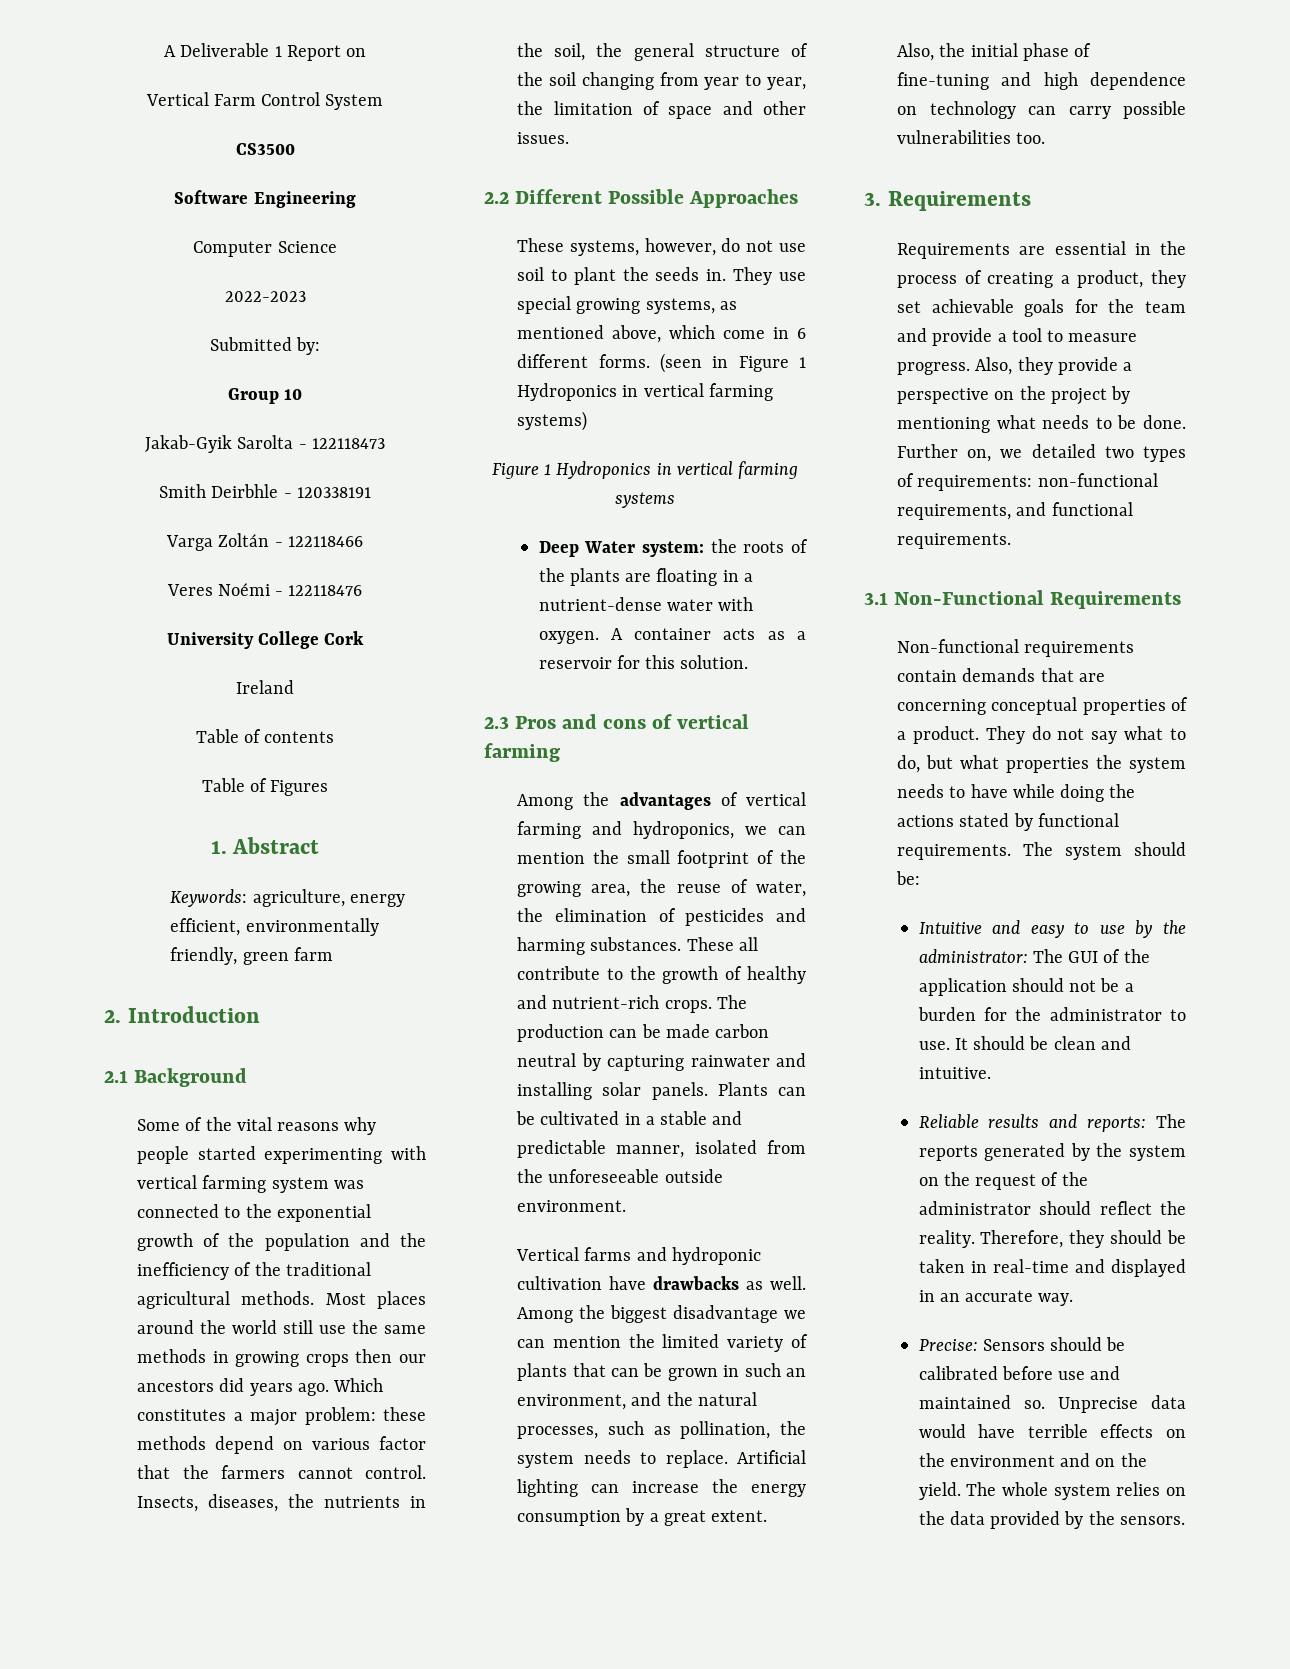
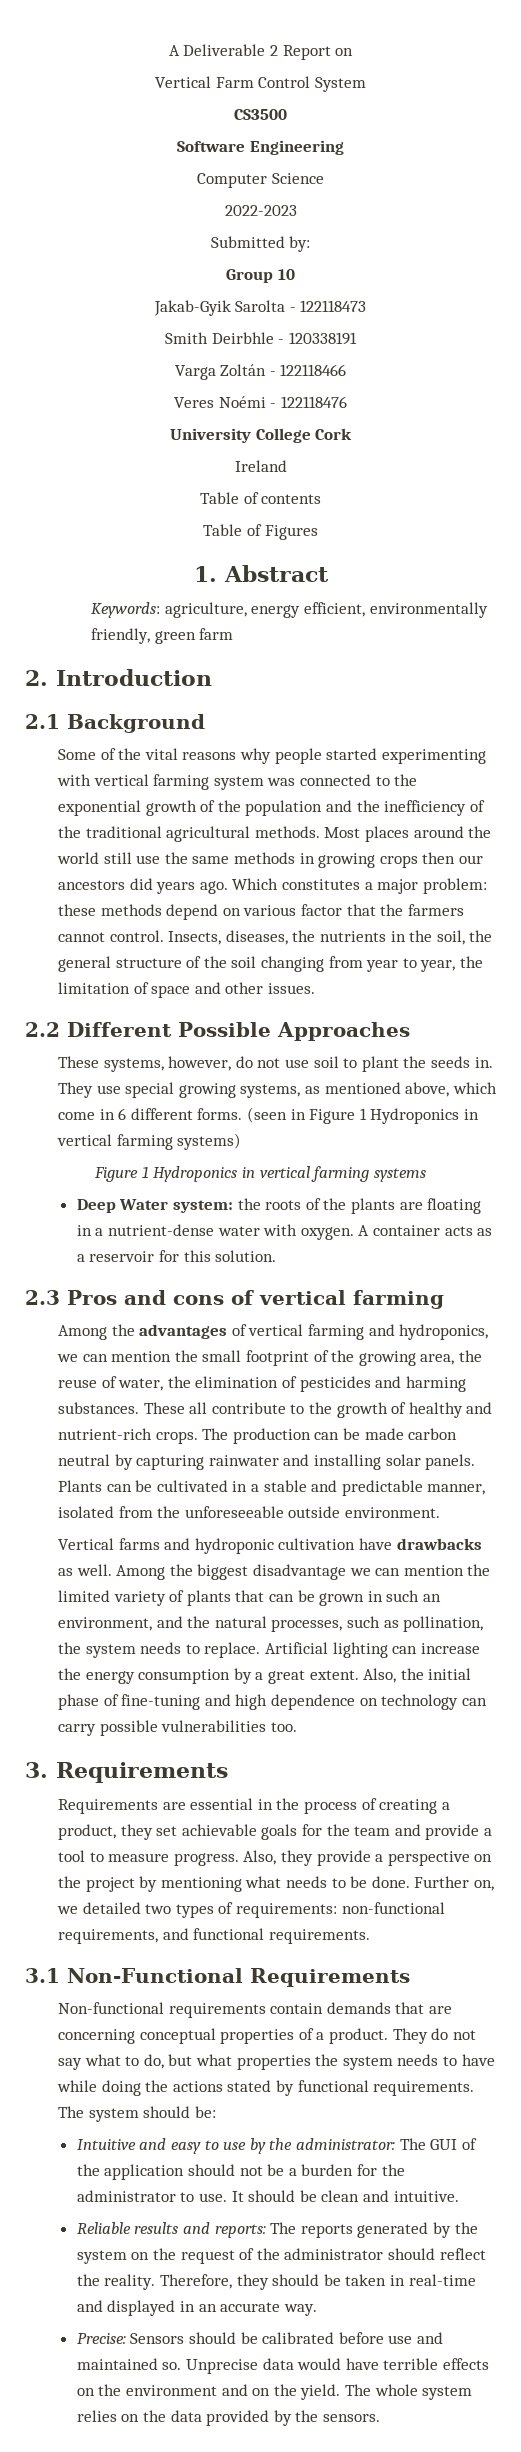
- A Deliverable 1 Report on
+ A Deliverable 2 Report on

